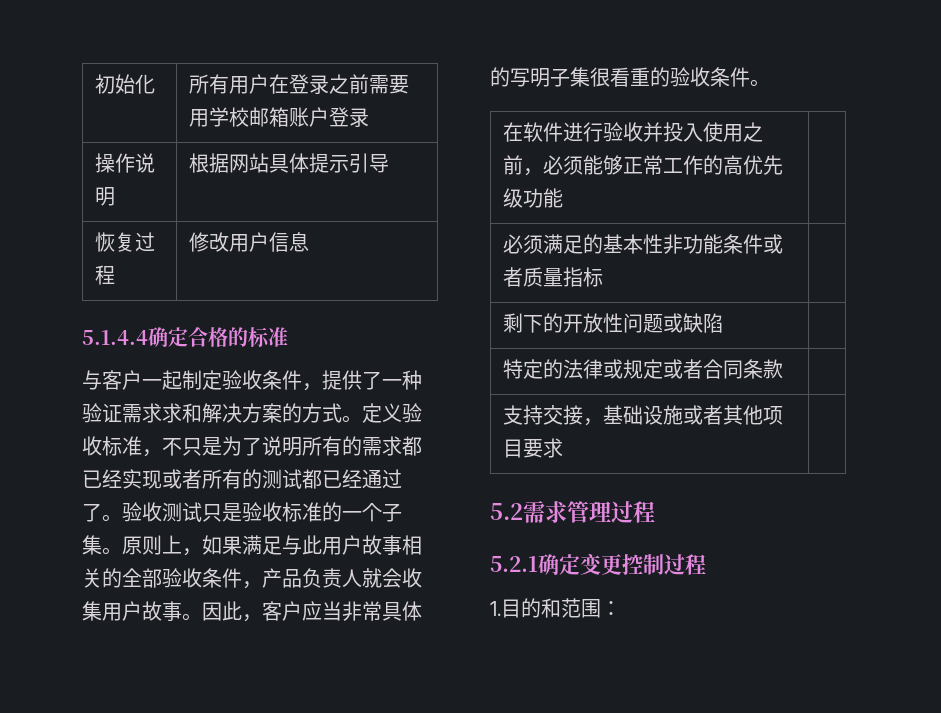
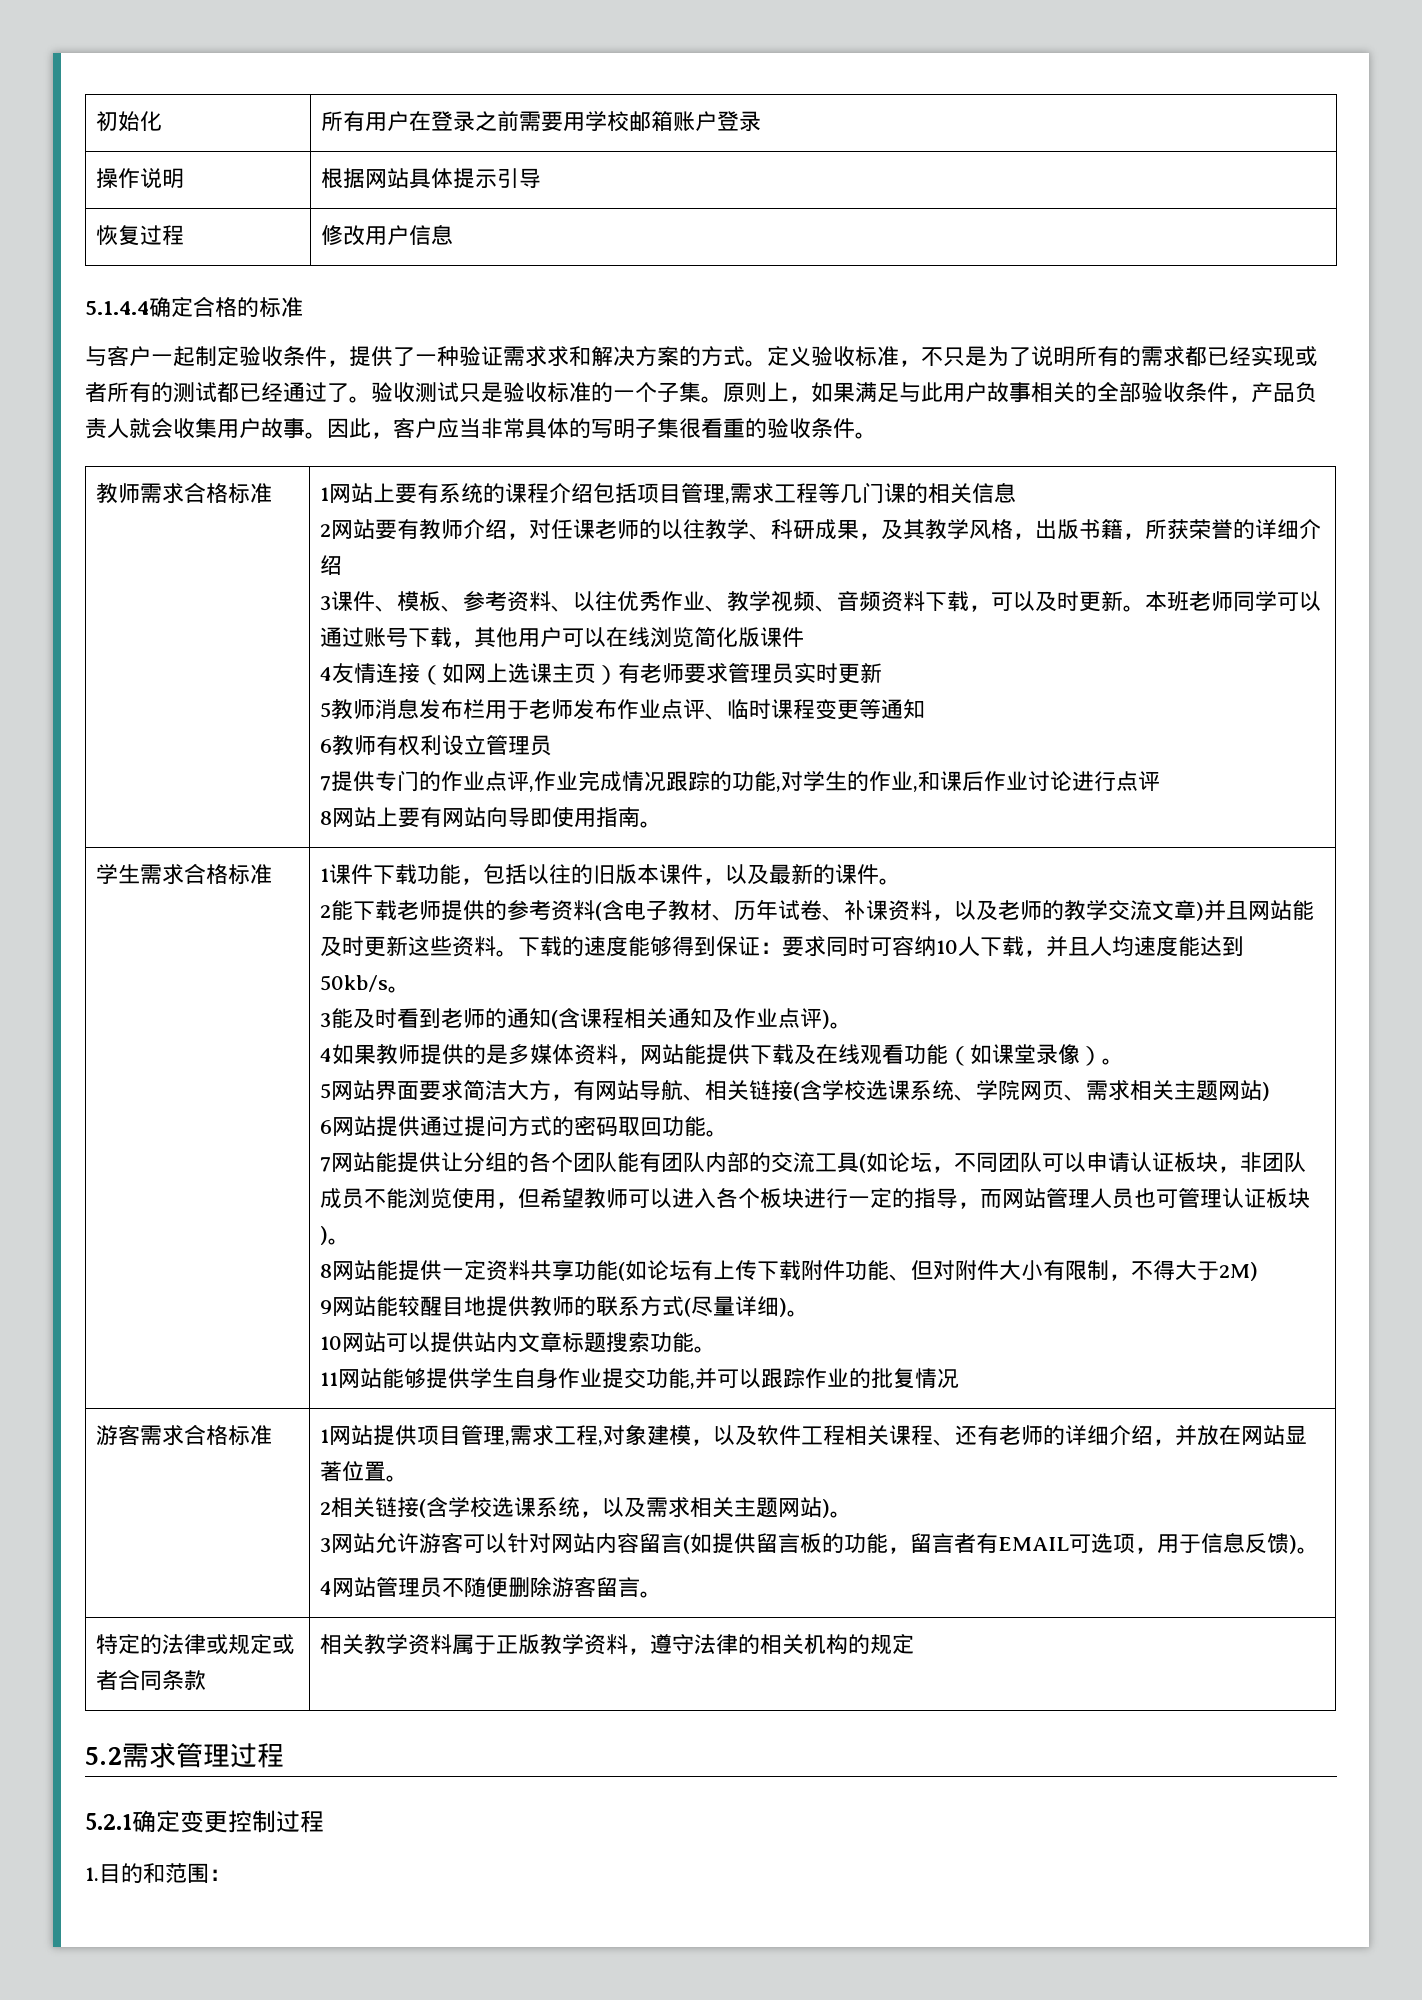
- 在软件进行验收并投入使用之前，必须能够正常工作的高优先级功能 |
- 必须满足的基本性非功能条件或者质量指标 |
- 剩下的开放性问题或缺陷 |
+ 教师需求合格标准 | 1网站上要有系统的课程介绍包括项目管理,需求工程等几门课的相关信息
+ 2网站要有教师介绍，对任课老师的以往教学、科研成果，及其教学风格，出版书籍，所获荣誉的详细介绍
+ 3课件、模板、参考资料、以往优秀作业、教学视频、音频资料下载，可以及时更新。本班老师同学可以通过账号下载，其他用户可以在线浏览简化版课件
+ 4友情连接（如网上选课主页）有老师要求管理员实时更新
+ 5教师消息发布栏用于老师发布作业点评、临时课程变更等通知
+ 6教师有权利设立管理员
+ 7提供专门的作业点评,作业完成情况跟踪的功能,对学生的作业,和课后作业讨论进行点评
+ 8网站上要有网站向导即使用指南。
+ 学生需求合格标准 | 1课件下载功能，包括以往的旧版本课件，以及最新的课件。
+ 2能下载老师提供的参考资料(含电子教材、历年试卷、补课资料，以及老师的教学交流文章)并且网站能及时更新这些资料。下载的速度能够得到保证：要求同时可容纳10人下载，并且人均速度能达到50kb/s。
+ 3能及时看到老师的通知(含课程相关通知及作业点评)。
+ 4如果教师提供的是多媒体资料，网站能提供下载及在线观看功能（如课堂录像）。
+ 5网站界面要求简洁大方，有网站导航、相关链接(含学校选课系统、学院网页、需求相关主题网站)
+ 6网站提供通过提问方式的密码取回功能。
+ 7网站能提供让分组的各个团队能有团队内部的交流工具(如论坛，不同团队可以申请认证板块，非团队成员不能浏览使用，但希望教师可以进入各个板块进行一定的指导，而网站管理人员也可管理认证板块)。
+ 8网站能提供一定资料共享功能(如论坛有上传下载附件功能、但对附件大小有限制，不得大于2M)
+ 9网站能较醒目地提供教师的联系方式(尽量详细)。
+ 10网站可以提供站内文章标题搜索功能。
+ 11网站能够提供学生自身作业提交功能,并可以跟踪作业的批复情况
+ 游客需求合格标准 | 1网站提供项目管理,需求工程,对象建模，以及软件工程相关课程、还有老师的详细介绍，并放在网站显著位置。
+ 2相关链接(含学校选课系统，以及需求相关主题网站)。
+ 3网站允许游客可以针对网站内容留言(如提供留言板的功能，留言者有EMAIL可选项，用于信息反馈)。
+ 4网站管理员不随便删除游客留言。
- 特定的法律或规定或者合同条款 |
- 支持交接，基础设施或者其他项目要求 |
+ 特定的法律或规定或者合同条款 | 相关教学资料属于正版教学资料，遵守法律的相关机构的规定

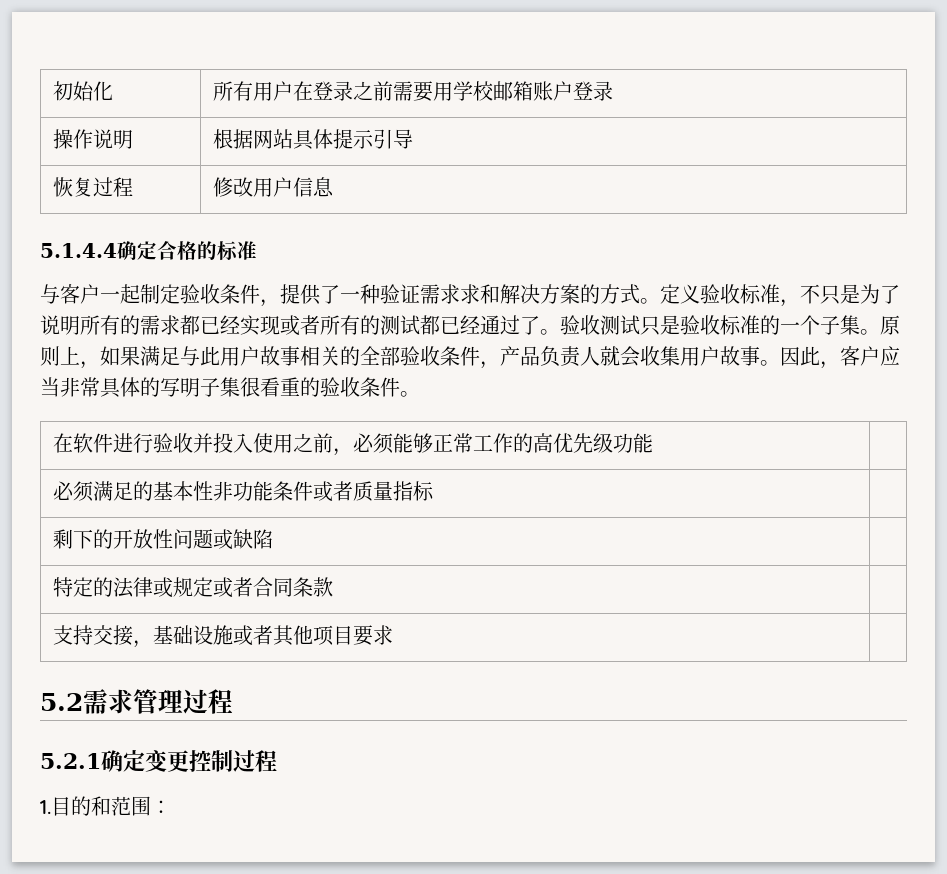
- 教师需求合格标准 | 1网站上要有系统的课程介绍包括项目管理,需求工程等几门课的相关信息
- 2网站要有教师介绍，对任课老师的以往教学、科研成果，及其教学风格，出版书籍，所获荣誉的详细介绍
- 3课件、模板、参考资料、以往优秀作业、教学视频、音频资料下载，可以及时更新。本班老师同学可以通过账号下载，其他用户可以在线浏览简化版课件
- 4友情连接（如网上选课主页）有老师要求管理员实时更新
- 5教师消息发布栏用于老师发布作业点评、临时课程变更等通知
- 6教师有权利设立管理员
- 7提供专门的作业点评,作业完成情况跟踪的功能,对学生的作业,和课后作业讨论进行点评
- 8网站上要有网站向导即使用指南。
- 学生需求合格标准 | 1课件下载功能，包括以往的旧版本课件，以及最新的课件。
- 2能下载老师提供的参考资料(含电子教材、历年试卷、补课资料，以及老师的教学交流文章)并且网站能及时更新这些资料。下载的速度能够得到保证：要求同时可容纳10人下载，并且人均速度能达到50kb/s。
- 3能及时看到老师的通知(含课程相关通知及作业点评)。
- 4如果教师提供的是多媒体资料，网站能提供下载及在线观看功能（如课堂录像）。
- 5网站界面要求简洁大方，有网站导航、相关链接(含学校选课系统、学院网页、需求相关主题网站)
- 6网站提供通过提问方式的密码取回功能。
- 7网站能提供让分组的各个团队能有团队内部的交流工具(如论坛，不同团队可以申请认证板块，非团队成员不能浏览使用，但希望教师可以进入各个板块进行一定的指导，而网站管理人员也可管理认证板块)。
- 8网站能提供一定资料共享功能(如论坛有上传下载附件功能、但对附件大小有限制，不得大于2M)
- 9网站能较醒目地提供教师的联系方式(尽量详细)。
- 10网站可以提供站内文章标题搜索功能。
- 11网站能够提供学生自身作业提交功能,并可以跟踪作业的批复情况
- 游客需求合格标准 | 1网站提供项目管理,需求工程,对象建模，以及软件工程相关课程、还有老师的详细介绍，并放在网站显著位置。
- 2相关链接(含学校选课系统，以及需求相关主题网站)。
- 3网站允许游客可以针对网站内容留言(如提供留言板的功能，留言者有EMAIL可选项，用于信息反馈)。
- 4网站管理员不随便删除游客留言。
+ 在软件进行验收并投入使用之前，必须能够正常工作的高优先级功能 |
+ 必须满足的基本性非功能条件或者质量指标 |
+ 剩下的开放性问题或缺陷 |
- 特定的法律或规定或者合同条款 | 相关教学资料属于正版教学资料，遵守法律的相关机构的规定
+ 特定的法律或规定或者合同条款 |
+ 支持交接，基础设施或者其他项目要求 |

